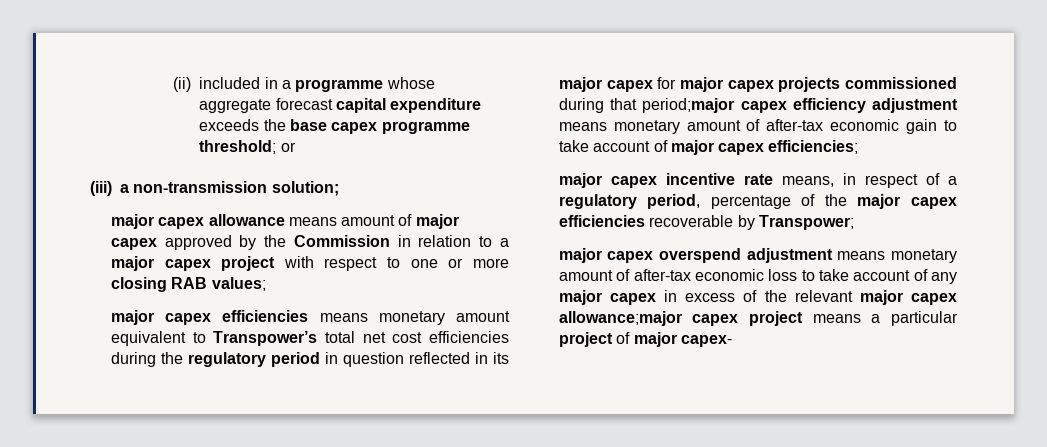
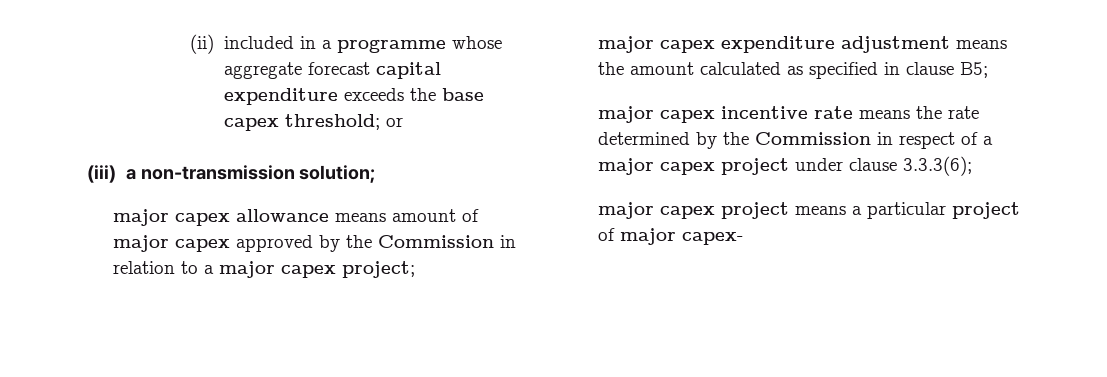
- (ii) included in a programme whose aggregate forecast capital expenditure exceeds the base capex programme threshold; or
+ (ii) included in a programme whose aggregate forecast capital expenditure exceeds the base capex threshold; or
- major capex allowance means amount of major capex approved by the Commission in relation to a major capex project with respect to one or more closing RAB values;
- major capex efficiencies means monetary amount equivalent to Transpower’s total net cost efficiencies during the regulatory period in question reflected in its major capex for major capex projects commissioned during that period;major capex efficiency adjustment means monetary amount of after-tax economic gain to take account of major capex efficiencies;
- major capex incentive rate means, in respect of a regulatory period, percentage of the major capex efficiencies recoverable by Transpower;
- major capex overspend adjustment means monetary amount of after-tax economic loss to take account of any major capex in excess of the relevant major capex allowance;major capex project means a particular project of major capex-
+ major capex allowance means amount of major capex approved by the Commission in relation to a major capex project;
+ major capex expenditure adjustment means the amount calculated as specified in clause B5;
+ major capex incentive rate means the rate determined by the Commission in respect of a major capex project under clause 3.3.3(6);
+ major capex project means a particular project of major capex-

